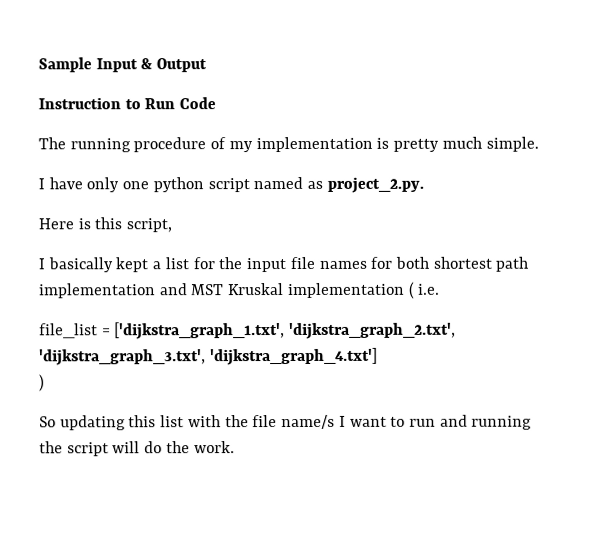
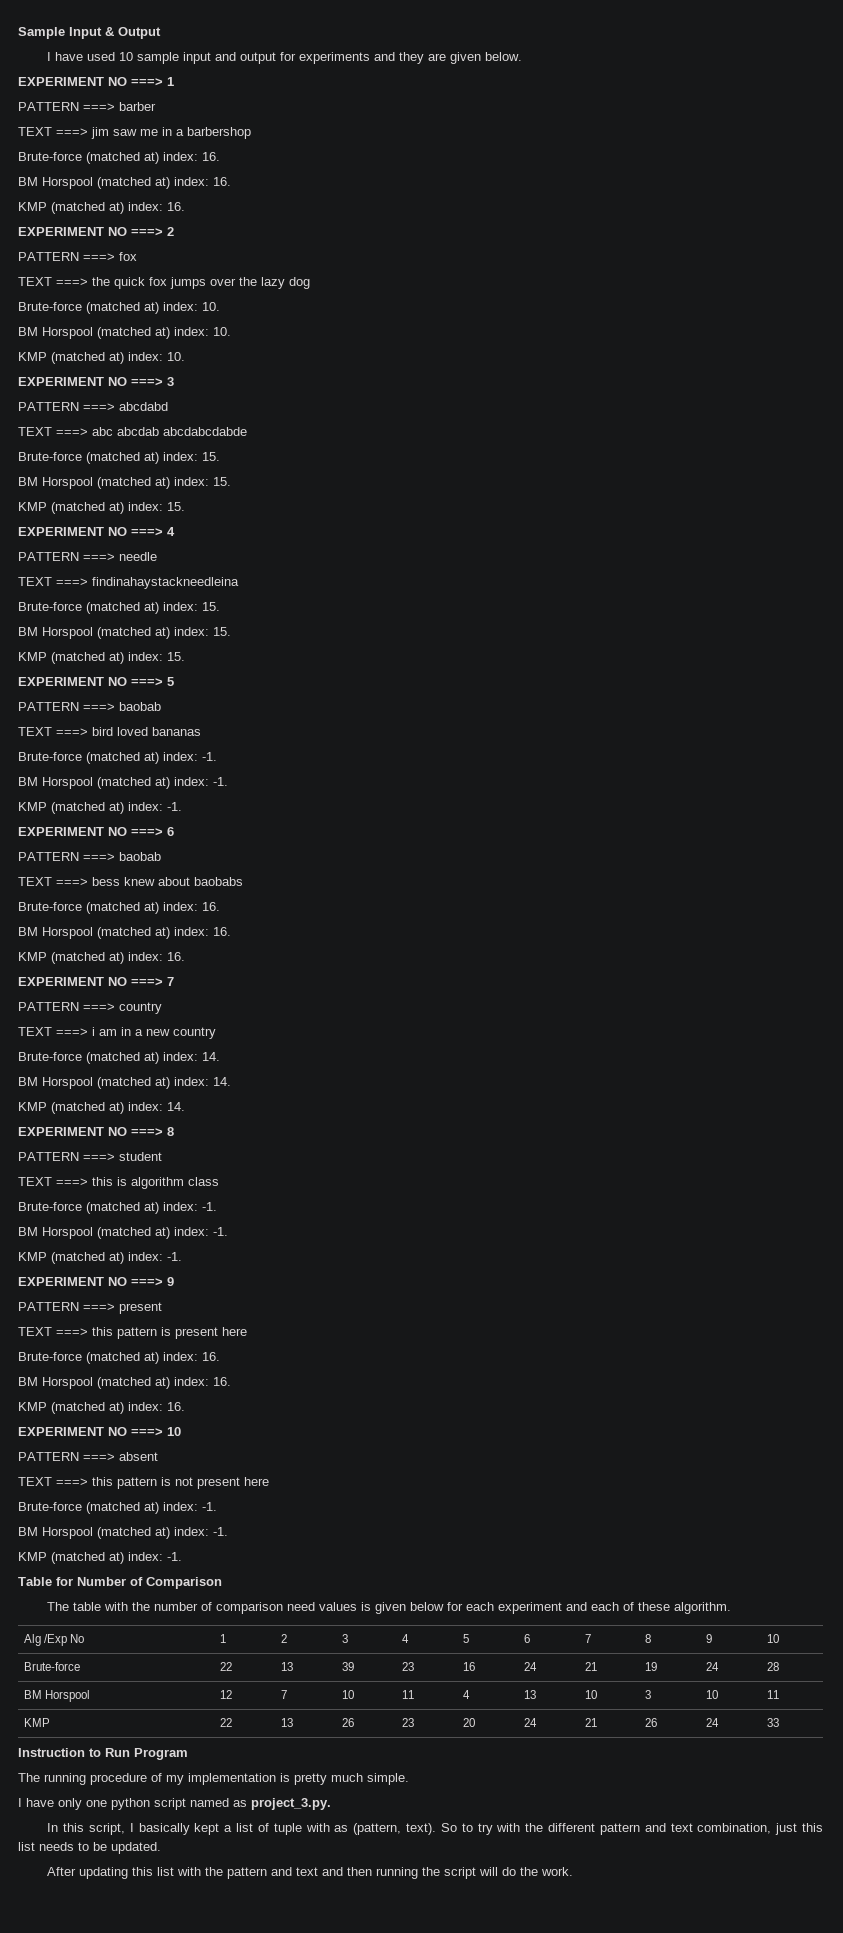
+ I have used 10 sample input and output for experiments and they are given below.
+ EXPERIMENT NO ===> 1
+ PATTERN ===> barber
+ TEXT ===> jim saw me in a barbershop
+ Brute-force (matched at) index: 16.
+ BM Horspool (matched at) index: 16.
+ KMP (matched at) index: 16.
+ EXPERIMENT NO ===> 2
+ PATTERN ===> fox
+ TEXT ===> the quick fox jumps over the lazy dog
+ Brute-force (matched at) index: 10.
+ BM Horspool (matched at) index: 10.
+ KMP (matched at) index: 10.
+ EXPERIMENT NO ===> 3
+ PATTERN ===> abcdabd
+ TEXT ===> abc abcdab abcdabcdabde
+ Brute-force (matched at) index: 15.
+ BM Horspool (matched at) index: 15.
+ KMP (matched at) index: 15.
+ EXPERIMENT NO ===> 4
+ PATTERN ===> needle
+ TEXT ===> findinahaystackneedleina
+ Brute-force (matched at) index: 15.
+ BM Horspool (matched at) index: 15.
+ KMP (matched at) index: 15.
+ EXPERIMENT NO ===> 5
+ PATTERN ===> baobab
+ TEXT ===> bird loved bananas
+ Brute-force (matched at) index: -1.
+ BM Horspool (matched at) index: -1.
+ KMP (matched at) index: -1.
+ EXPERIMENT NO ===> 6
+ PATTERN ===> baobab
+ TEXT ===> bess knew about baobabs
+ Brute-force (matched at) index: 16.
+ BM Horspool (matched at) index: 16.
+ KMP (matched at) index: 16.
+ EXPERIMENT NO ===> 7
+ PATTERN ===> country
+ TEXT ===> i am in a new country
+ Brute-force (matched at) index: 14.
+ BM Horspool (matched at) index: 14.
+ KMP (matched at) index: 14.
+ EXPERIMENT NO ===> 8
+ PATTERN ===> student
+ TEXT ===> this is algorithm class
+ Brute-force (matched at) index: -1.
+ BM Horspool (matched at) index: -1.
+ KMP (matched at) index: -1.
+ EXPERIMENT NO ===> 9
+ PATTERN ===> present
+ TEXT ===> this pattern is present here
+ Brute-force (matched at) index: 16.
+ BM Horspool (matched at) index: 16.
+ KMP (matched at) index: 16.
+ EXPERIMENT NO ===> 10
+ PATTERN ===> absent
+ TEXT ===> this pattern is not present here
+ Brute-force (matched at) index: -1.
+ BM Horspool (matched at) index: -1.
+ KMP (matched at) index: -1.
+ Table for Number of Comparison
+ The table with the number of comparison need values is given below for each experiment and each of these algorithm.
+ Alg /Exp No | 1 | 2 | 3 | 4 | 5 | 6 | 7 | 8 | 9 | 10
+ Brute-force | 22 | 13 | 39 | 23 | 16 | 24 | 21 | 19 | 24 | 28
+ BM Horspool | 12 | 7 | 10 | 11 | 4 | 13 | 10 | 3 | 10 | 11
+ KMP | 22 | 13 | 26 | 23 | 20 | 24 | 21 | 26 | 24 | 33
- Instruction to Run Code
+ Instruction to Run Program
- I have only one python script named as project_2.py.
- Here is this script,
- I basically kept a list for the input file names for both shortest path implementation and MST Kruskal implementation ( i.e.
- file_list = ['dijkstra_graph_1.txt', 'dijkstra_graph_2.txt', 'dijkstra_graph_3.txt', 'dijkstra_graph_4.txt']
- )
- So updating this list with the file name/s I want to run and running the script will do the work.
+ I have only one python script named as project_3.py.
+ In this script, I basically kept a list of tuple with as (pattern, text). So to try with the different pattern and text combination, just this list needs to be updated.
+ After updating this list with the pattern and text and then running the script will do the work.

